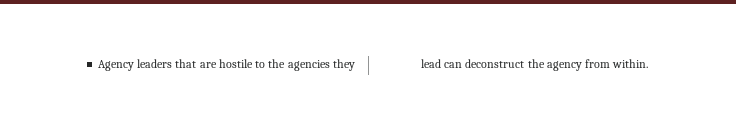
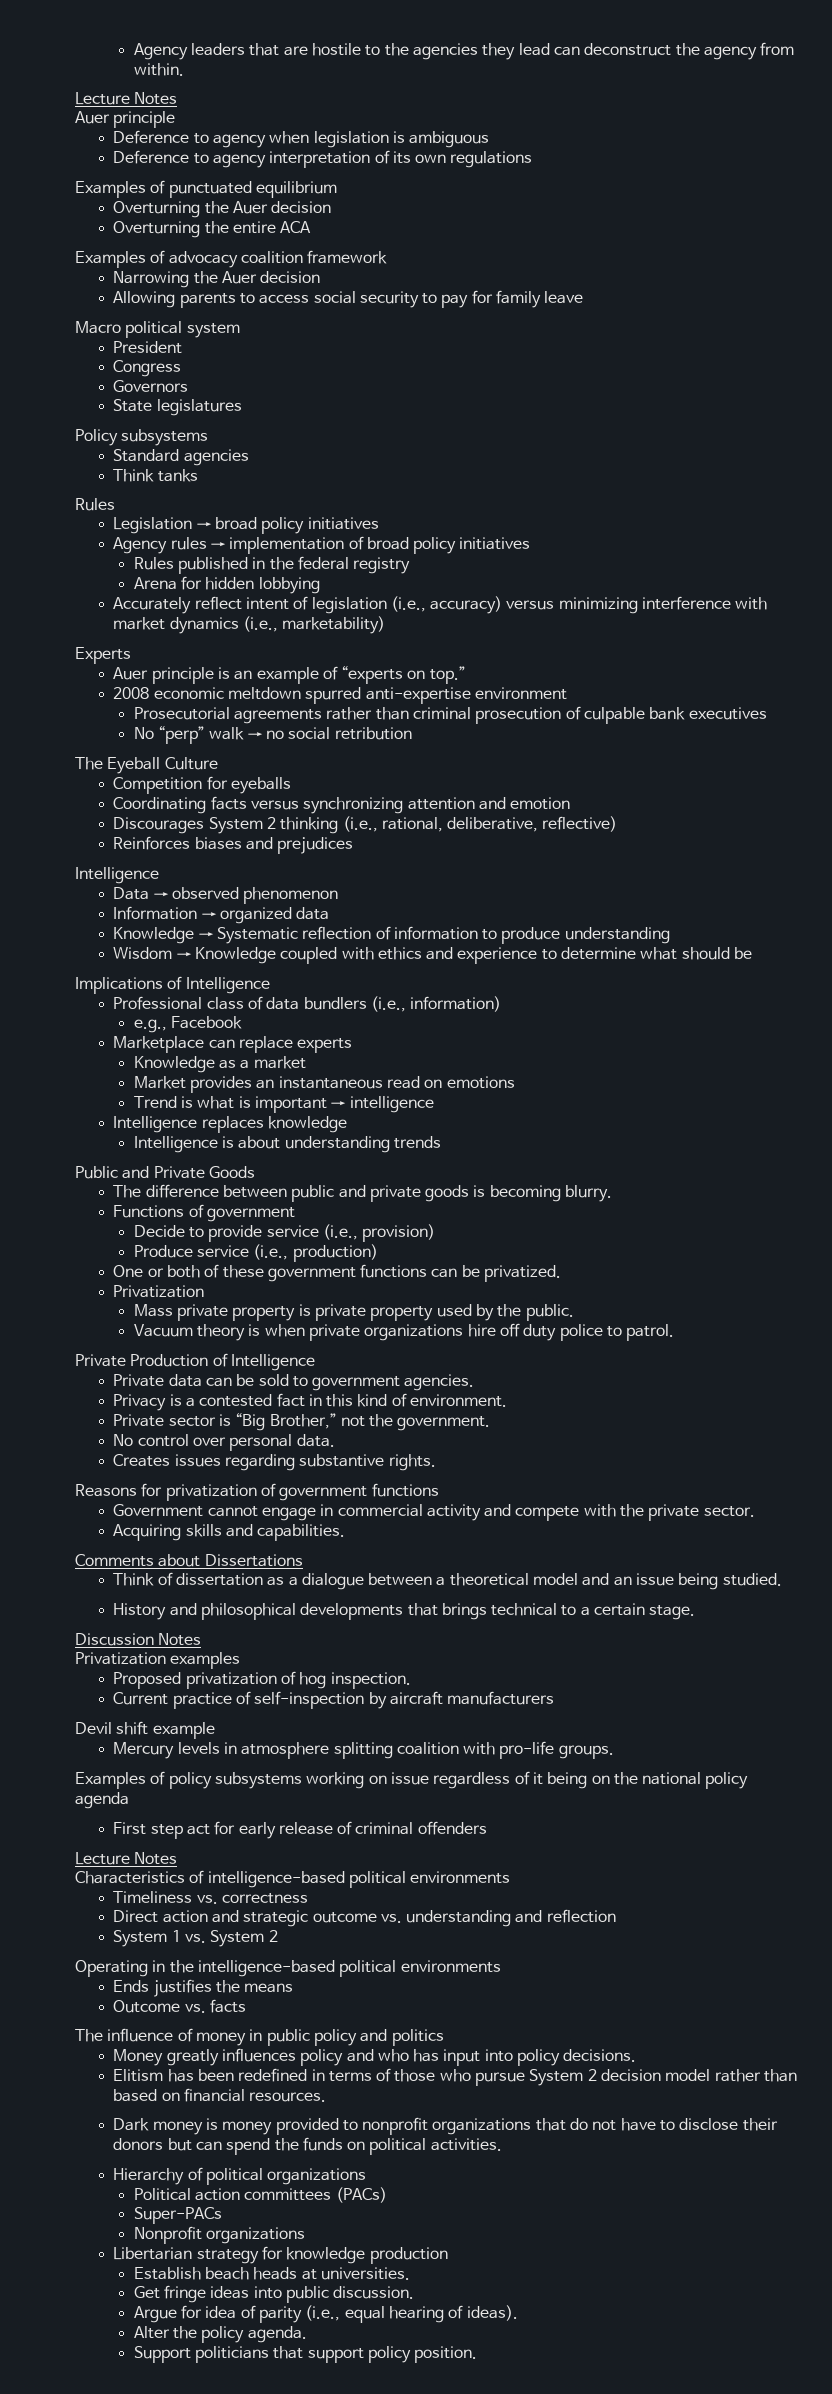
  Agency leaders that are hostile to the agencies they lead can deconstruct the agency from within.
+ Lecture Notes
+ Auer principle
+ Deference to agency when legislation is ambiguous
+ Deference to agency interpretation of its own regulations
+ Examples of punctuated equilibrium
+ Overturning the Auer decision
+ Overturning the entire ACA
+ Examples of advocacy coalition framework
+ Narrowing the Auer decision
+ Allowing parents to access social security to pay for family leave
+ Macro political system
+ President
+ Congress
+ Governors
+ State legislatures
+ Policy subsystems
+ Standard agencies
+ Think tanks
+ Rules
+ Legislation → broad policy initiatives
+ Agency rules → implementation of broad policy initiatives
+ Rules published in the federal registry
+ Arena for hidden lobbying
+ Accurately reflect intent of legislation (i.e., accuracy) versus minimizing interference with market dynamics (i.e., marketability)
+ Experts
+ Auer principle is an example of “experts on top.”
+ 2008 economic meltdown spurred anti-expertise environment
+ Prosecutorial agreements rather than criminal prosecution of culpable bank executives
+ No “perp” walk → no social retribution
+ The Eyeball Culture
+ Competition for eyeballs
+ Coordinating facts versus synchronizing attention and emotion
+ Discourages System 2 thinking (i.e., rational, deliberative, reflective)
+ Reinforces biases and prejudices
+ Intelligence
+ Data → observed phenomenon
+ Information → organized data
+ Knowledge → Systematic reflection of information to produce understanding
+ Wisdom → Knowledge coupled with ethics and experience to determine what should be
+ Implications of Intelligence
+ Professional class of data bundlers (i.e., information)
+ e.g., Facebook
+ Marketplace can replace experts
+ Knowledge as a market
+ Market provides an instantaneous read on emotions
+ Trend is what is important → intelligence
+ Intelligence replaces knowledge
+ Intelligence is about understanding trends
+ Public and Private Goods
+ The difference between public and private goods is becoming blurry.
+ Functions of government
+ Decide to provide service (i.e., provision)
+ Produce service (i.e., production)
+ One or both of these government functions can be privatized.
+ Privatization
+ Mass private property is private property used by the public.
+ Vacuum theory is when private organizations hire off duty police to patrol.
+ Private Production of Intelligence
+ Private data can be sold to government agencies.
+ Privacy is a contested fact in this kind of environment.
+ Private sector is “Big Brother,” not the government.
+ No control over personal data.
+ Creates issues regarding substantive rights.
+ Reasons for privatization of government functions
+ Government cannot engage in commercial activity and compete with the private sector.
+ Acquiring skills and capabilities.
+ Comments about Dissertations
+ Think of dissertation as a dialogue between a theoretical model and an issue being studied.
+ History and philosophical developments that brings technical to a certain stage.
+ Discussion Notes
+ Privatization examples
+ Proposed privatization of hog inspection.
+ Current practice of self-inspection by aircraft manufacturers
+ Devil shift example
+ Mercury levels in atmosphere splitting coalition with pro-life groups.
+ Examples of policy subsystems working on issue regardless of it being on the national policy agenda
+ First step act for early release of criminal offenders
+ Lecture Notes
+ Characteristics of intelligence-based political environments
+ Timeliness vs. correctness
+ Direct action and strategic outcome vs. understanding and reflection
+ System 1 vs. System 2
+ Operating in the intelligence-based political environments
+ Ends justifies the means
+ Outcome vs. facts
+ The influence of money in public policy and politics
+ Money greatly influences policy and who has input into policy decisions.
+ Elitism has been redefined in terms of those who pursue System 2 decision model rather than based on financial resources.
+ Dark money is money provided to nonprofit organizations that do not have to disclose their donors but can spend the funds on political activities.
+ Hierarchy of political organizations
+ Political action committees (PACs)
+ Super-PACs
+ Nonprofit organizations
+ Libertarian strategy for knowledge production
+ Establish beach heads at universities.
+ Get fringe ideas into public discussion.
+ Argue for idea of parity (i.e., equal hearing of ideas).
+ Alter the policy agenda.
+ Support politicians that support policy position.

